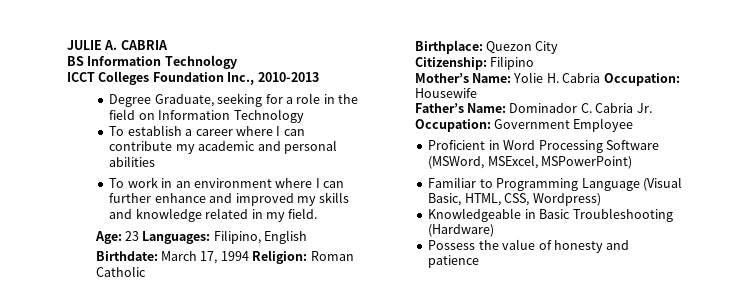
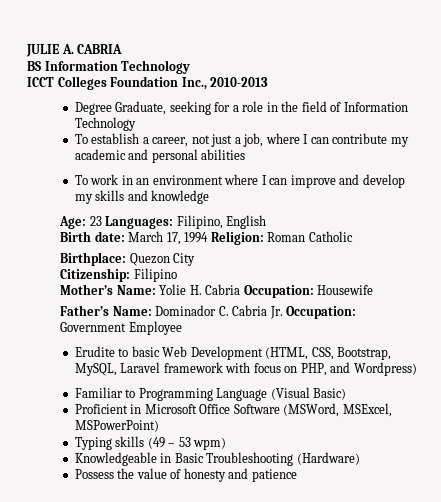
- Degree Graduate, seeking for a role in the field on Information Technology
+ Degree Graduate, seeking for a role in the field of Information Technology
- To establish a career where I can contribute my academic and personal abilities
+ To establish a career, not just a job, where I can contribute my academic and personal abilities
- To work in an environment where I can further enhance and improved my skills and knowledge related in my field.
+ To work in an environment where I can improve and develop my skills and knowledge
- Birthdate: March 17, 1994 Religion: Roman Catholic
+ Birth date: March 17, 1994 Religion: Roman Catholic
- Proficient in Word Processing Software (MSWord, MSExcel, MSPowerPoint)
+ Erudite to basic Web Development (HTML, CSS, Bootstrap, MySQL, Laravel framework with focus on PHP, and Wordpress)
- Familiar to Programming Language (Visual Basic, HTML, CSS, Wordpress)
+ Familiar to Programming Language (Visual Basic)
+ Proficient in Microsoft Office Software (MSWord, MSExcel, MSPowerPoint)
+ Typing skills (49 – 53 wpm)

